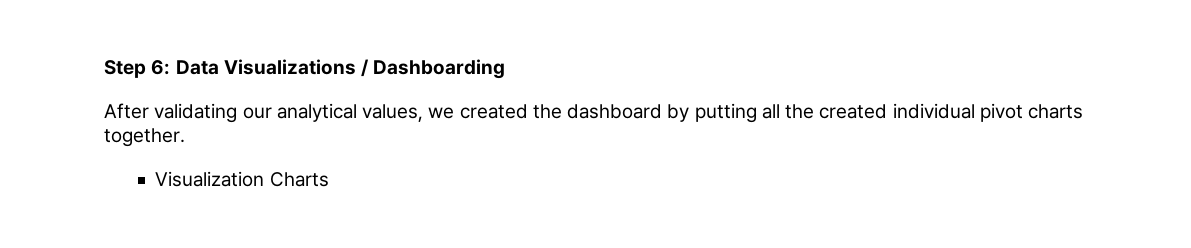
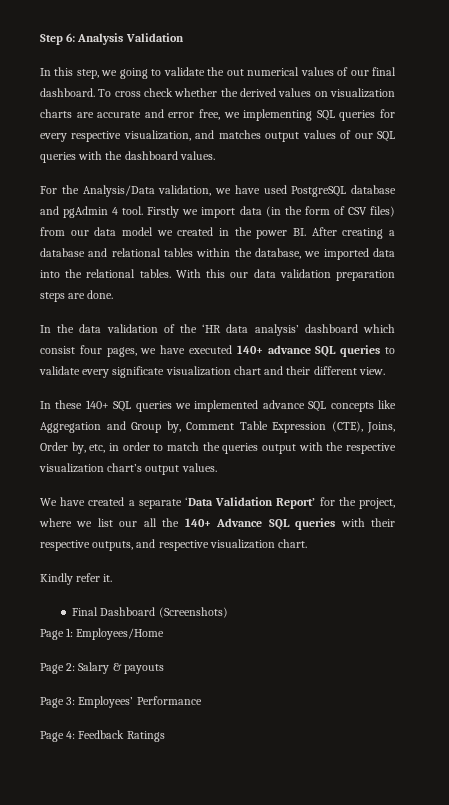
- Step 6: Data Visualizations / Dashboarding
- After validating our analytical values, we created the dashboard by putting all the created individual pivot charts together.
- Visualization Charts
+ Step 6: Analysis Validation
+ In this step, we going to validate the out numerical values of our final dashboard. To cross check whether the derived values on visualization charts are accurate and error free, we implementing SQL queries for every respective visualization, and matches output values of our SQL queries with the dashboard values.
+ For the Analysis/Data validation, we have used PostgreSQL database and pgAdmin 4 tool. Firstly we import data (in the form of CSV files) from our data model we created in the power BI. After creating a database and relational tables within the database, we imported data into the relational tables. With this our data validation preparation steps are done.
+ In the data validation of the ‘HR data analysis’ dashboard which consist four pages, we have executed 140+ advance SQL queries to validate every significate visualization chart and their different view.
+ In these 140+ SQL queries we implemented advance SQL concepts like Aggregation and Group by, Comment Table Expression (CTE), Joins, Order by, etc, in order to match the queries output with the respective visualization chart’s output values.
+ We have created a separate ‘Data Validation Report’ for the project, where we list our all the 140+ Advance SQL queries with their respective outputs, and respective visualization chart.
+ Kindly refer it.
+ Final Dashboard (Screenshots)
+ Page 1: Employees/Home
+ Page 2: Salary & payouts
+ Page 3: Employees’ Performance
+ Page 4: Feedback Ratings

